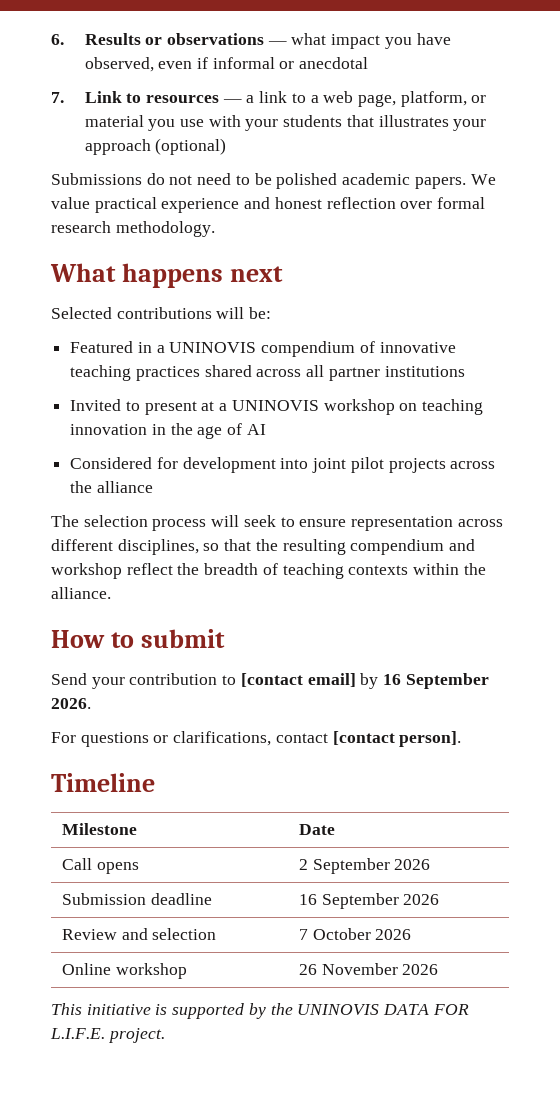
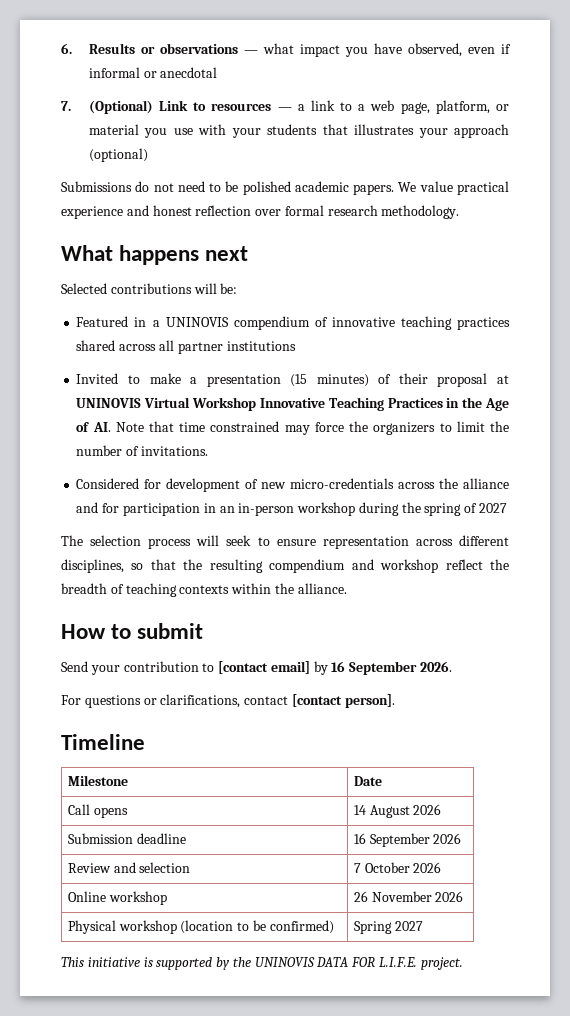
- 7. Link to resources — a link to a web page, platform, or material you use with your students that illustrates your approach (optional)
+ 7. (Optional) Link to resources — a link to a web page, platform, or material you use with your students that illustrates your approach (optional)
- Invited to present at a UNINOVIS workshop on teaching innovation in the age of AI
+ Invited to make a presentation (15 minutes) of their proposal at UNINOVIS Virtual Workshop Innovative Teaching Practices in the Age of AI. Note that time constrained may force the organizers to limit the number of invitations.
- Considered for development into joint pilot projects across the alliance
+ Considered for development of new micro-credentials across the alliance and for participation in an in-person workshop during the spring of 2027
- Call opens | 2 September 2026
+ Call opens | 14 August 2026
+ Physical workshop (location to be confirmed) | Spring 2027

